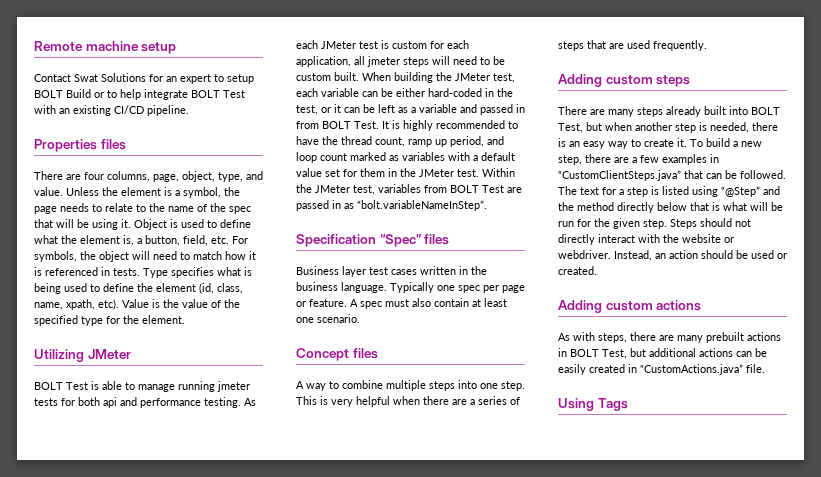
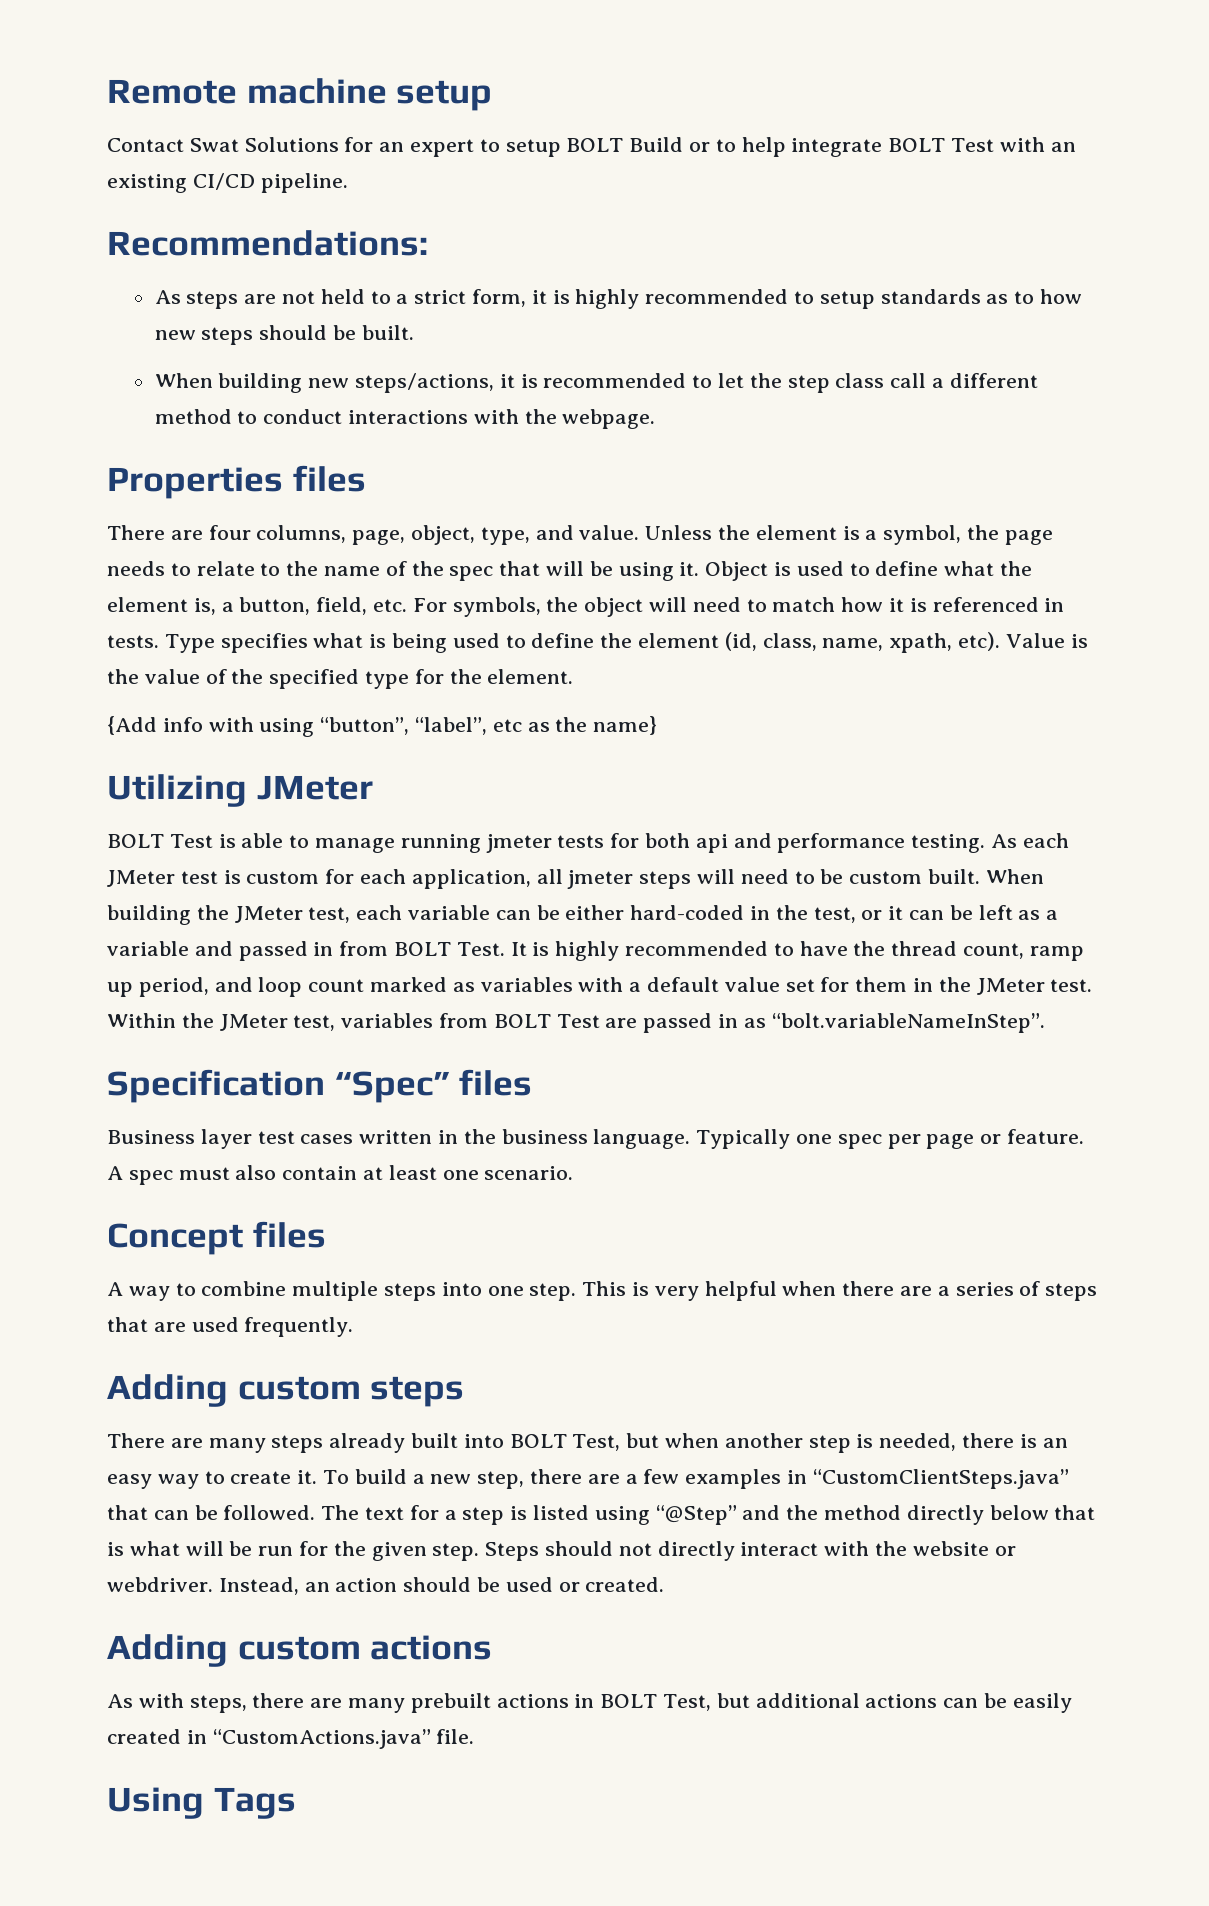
+ Recommendations:
+ As steps are not held to a strict form, it is highly recommended to setup standards as to how new steps should be built.
+ When building new steps/actions, it is recommended to let the step class call a different method to conduct interactions with the webpage.
+ {Add info with using “button”, “label”, etc as the name}

